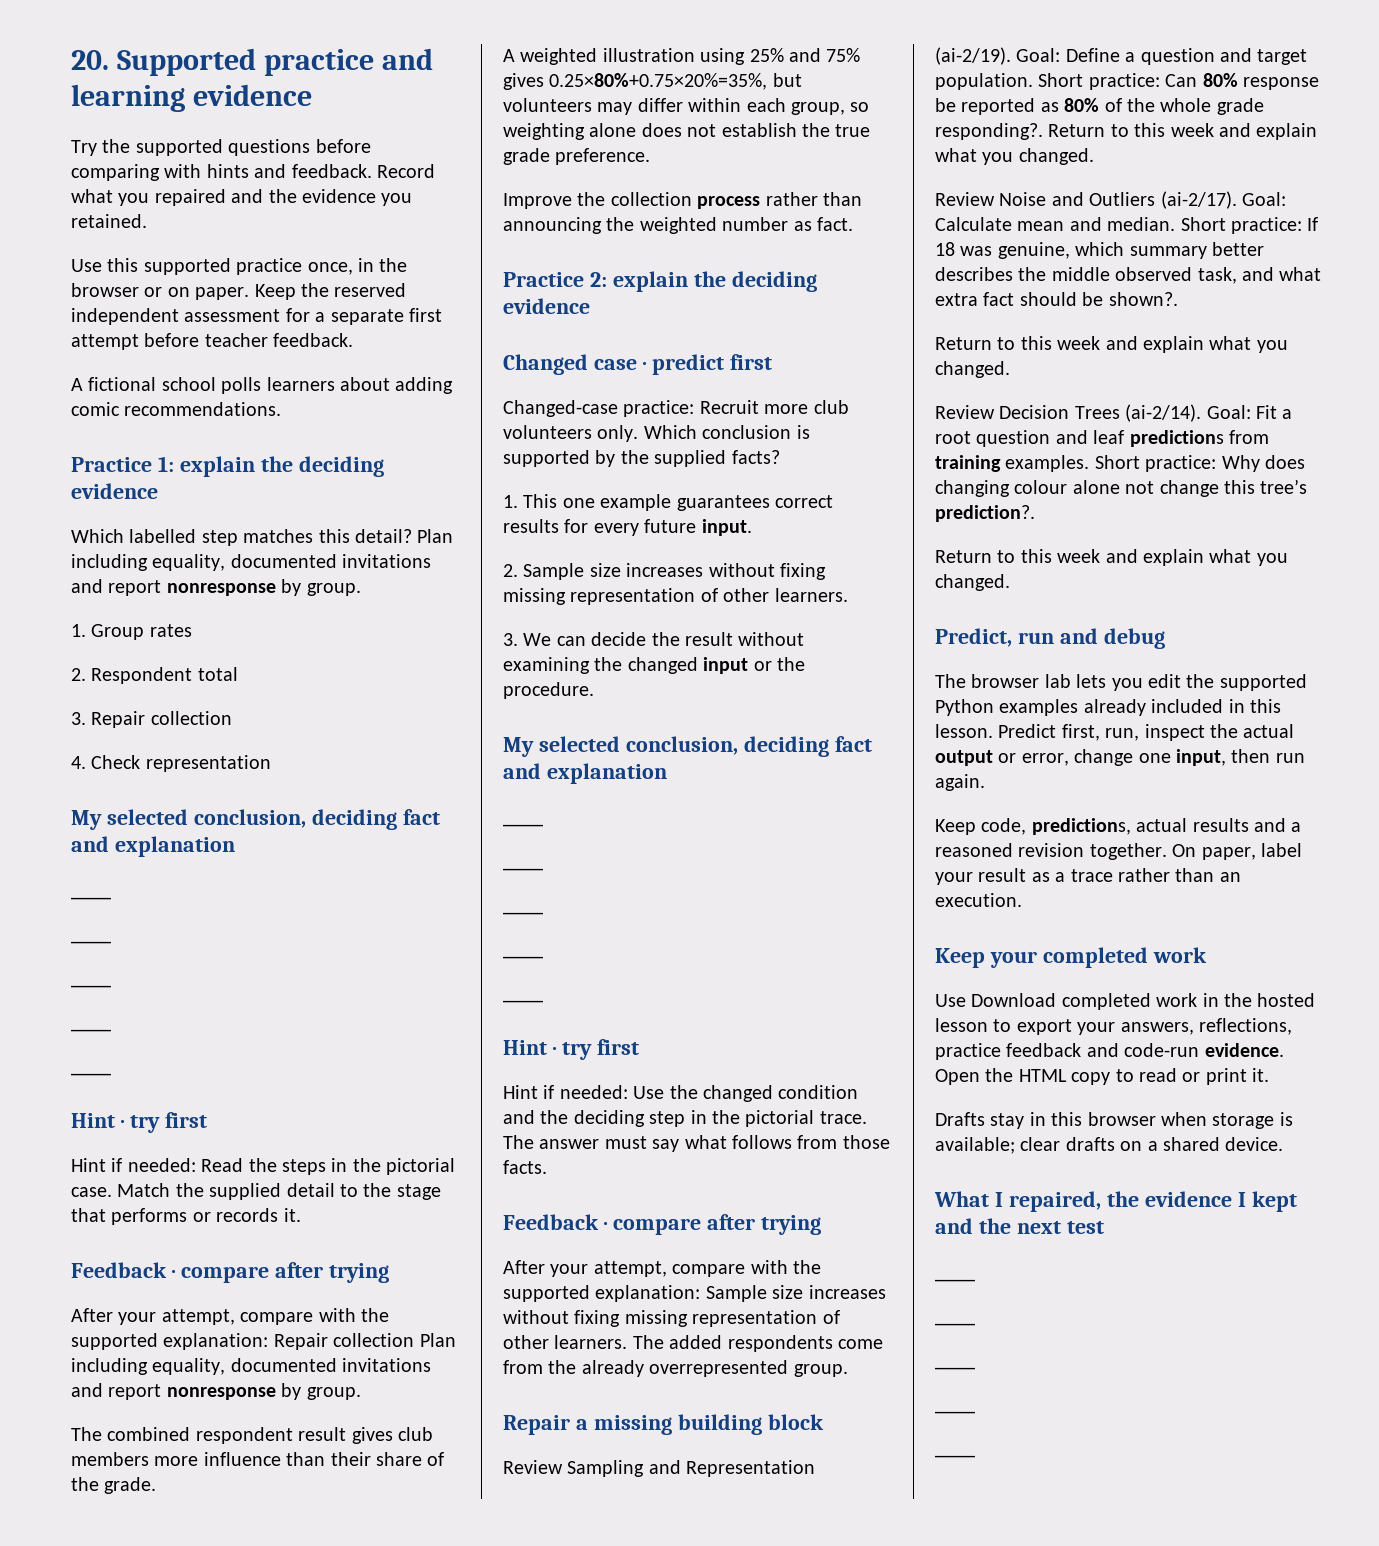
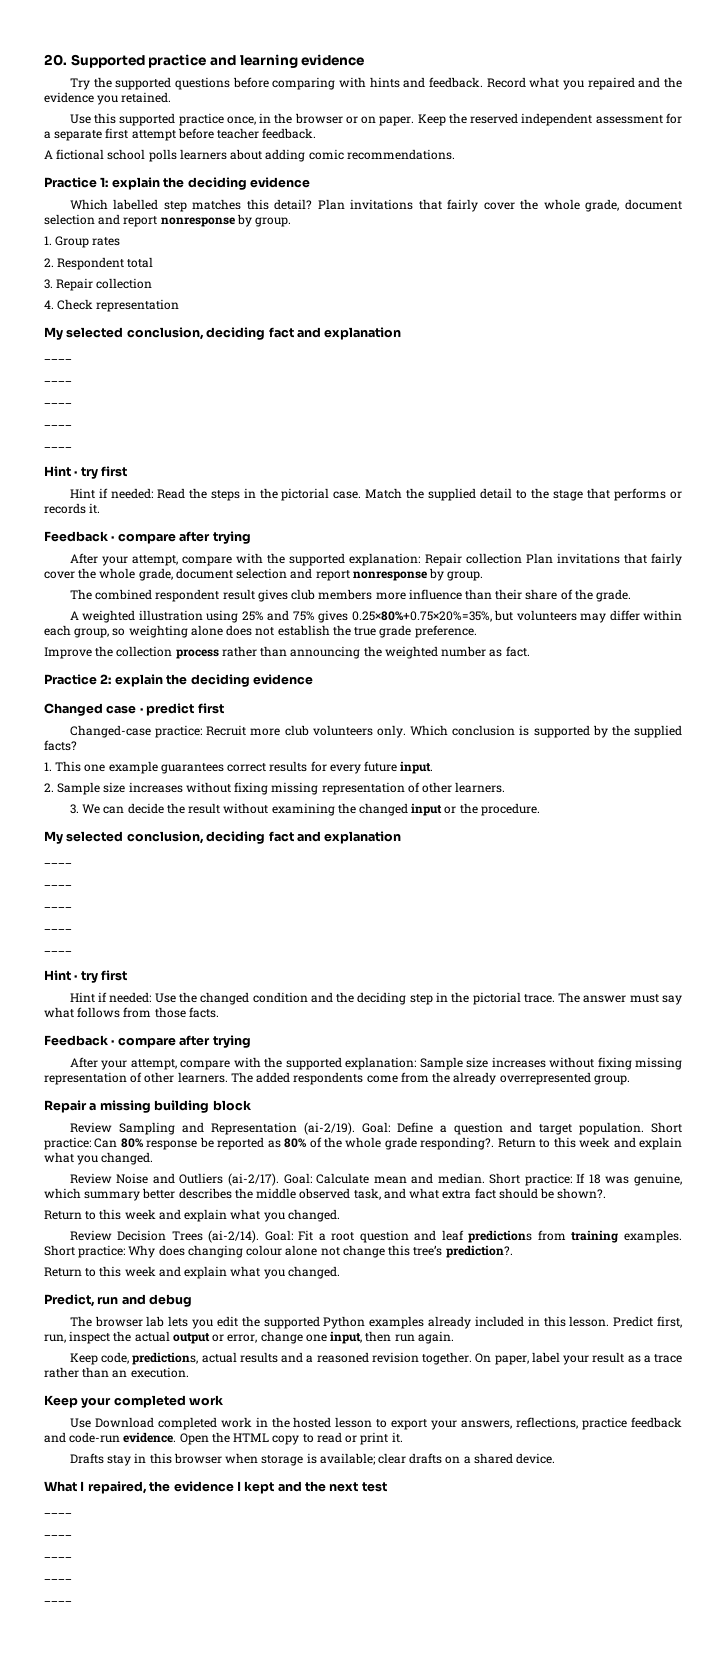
- Which labelled step matches this detail? Plan including equality, documented invitations and report nonresponse by group.
+ Which labelled step matches this detail? Plan invitations that fairly cover the whole grade, document selection and report nonresponse by group.
- After your attempt, compare with the supported explanation: Repair collection Plan including equality, documented invitations and report nonresponse by group.
+ After your attempt, compare with the supported explanation: Repair collection Plan invitations that fairly cover the whole grade, document selection and report nonresponse by group.

